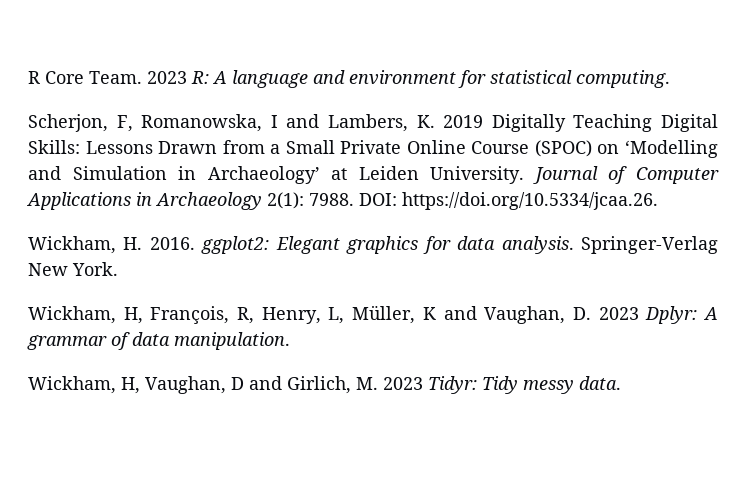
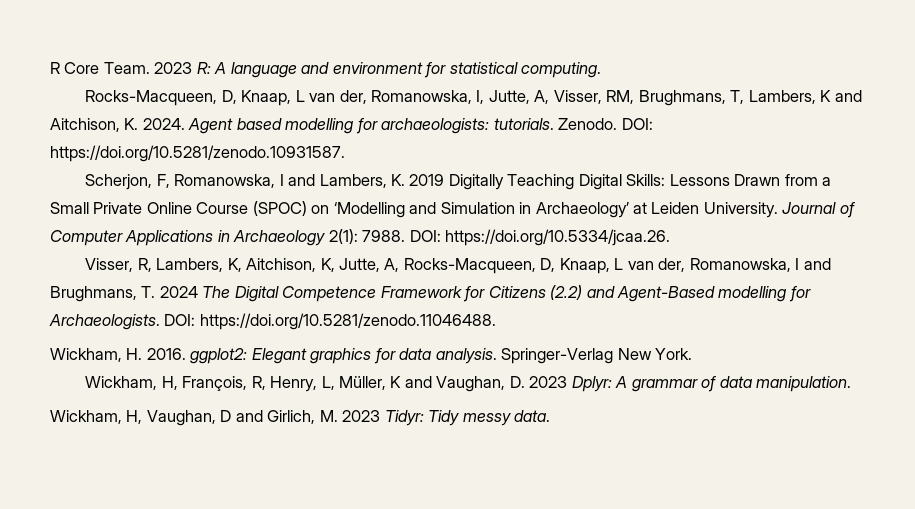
+ Rocks-Macqueen, D, Knaap, L van der, Romanowska, I, Jutte, A, Visser, RM, Brughmans, T, Lambers, K and Aitchison, K. 2024. Agent based modelling for archaeologists: tutorials. Zenodo. DOI: https://doi.org/10.5281/zenodo.10931587.
+ Visser, R, Lambers, K, Aitchison, K, Jutte, A, Rocks-Macqueen, D, Knaap, L van der, Romanowska, I and Brughmans, T. 2024 The Digital Competence Framework for Citizens (2.2) and Agent-Based modelling for Archaeologists. DOI: https://doi.org/10.5281/zenodo.11046488.

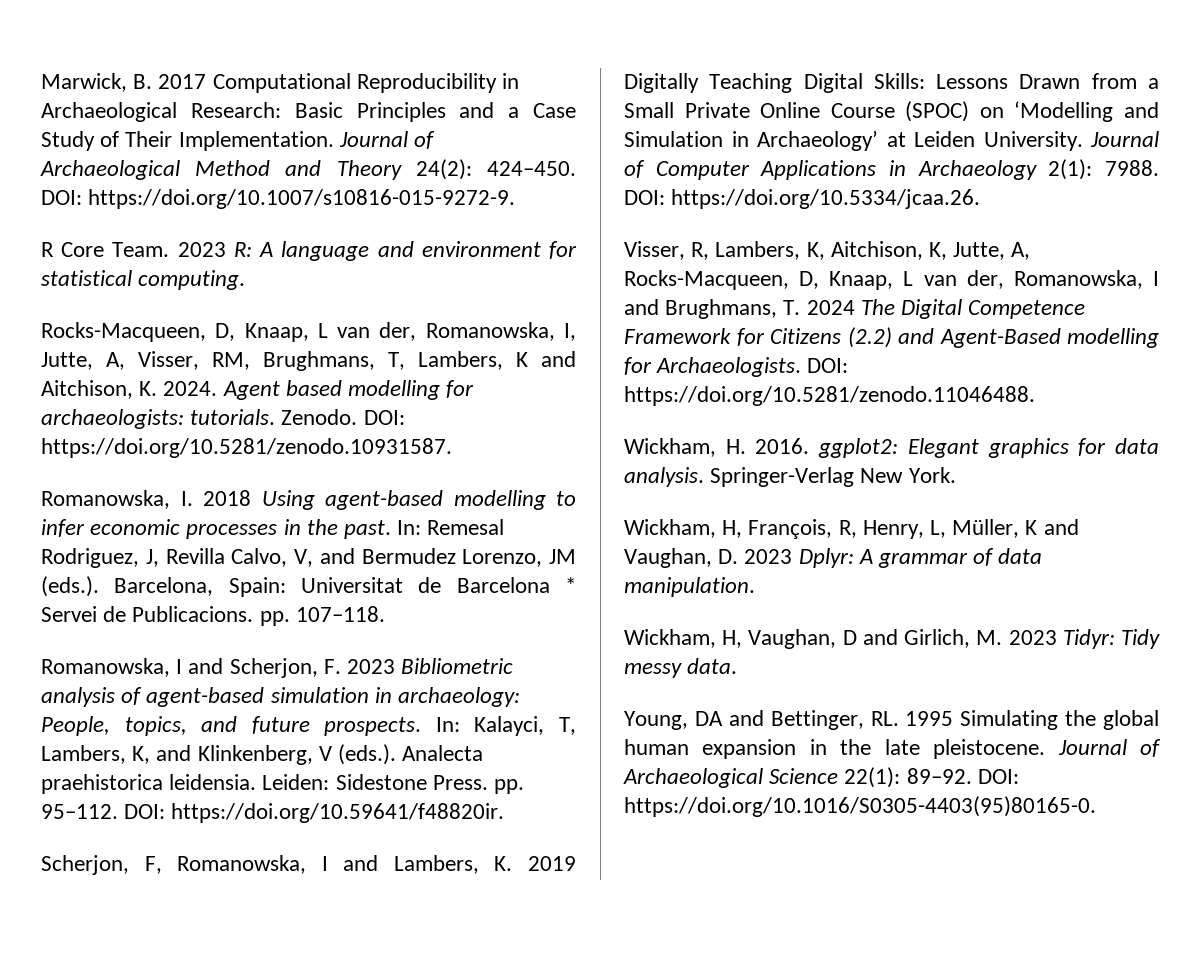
+ Marwick, B. 2017 Computational Reproducibility in Archaeological Research: Basic Principles and a Case Study of Their Implementation. Journal of Archaeological Method and Theory 24(2): 424–450. DOI: https://doi.org/10.1007/s10816-015-9272-9.
+ Romanowska, I. 2018 Using agent-based modelling to infer economic processes in the past. In: Remesal Rodriguez, J, Revilla Calvo, V, and Bermudez Lorenzo, JM (eds.). Barcelona, Spain: Universitat de Barcelona * Servei de Publicacions. pp. 107–118.
+ Romanowska, I and Scherjon, F. 2023 Bibliometric analysis of agent-based simulation in archaeology: People, topics, and future prospects. In: Kalayci, T, Lambers, K, and Klinkenberg, V (eds.). Analecta praehistorica leidensia. Leiden: Sidestone Press. pp. 95–112. DOI: https://doi.org/10.59641/f48820ir.
+ Young, DA and Bettinger, RL. 1995 Simulating the global human expansion in the late pleistocene. Journal of Archaeological Science 22(1): 89–92. DOI: https://doi.org/10.1016/S0305-4403(95)80165-0.

